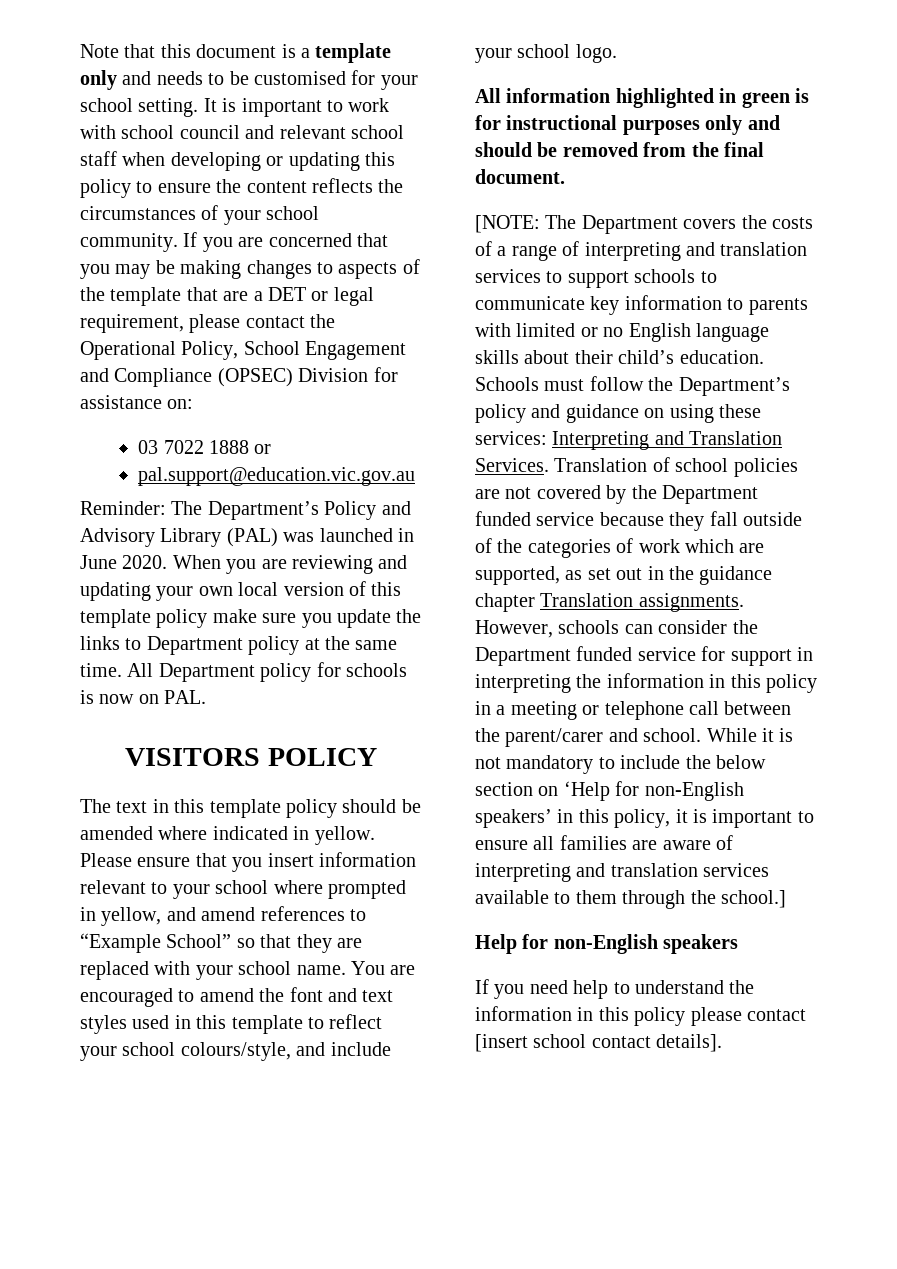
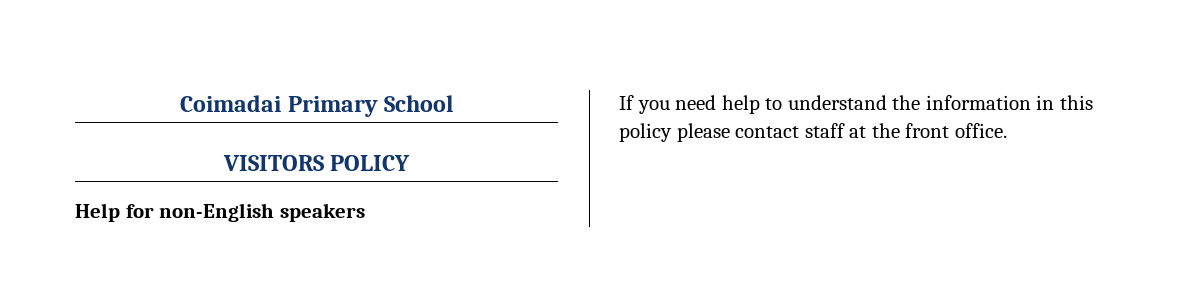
- Note that this document is a template only and needs to be customised for your school setting. It is important to work with school council and relevant school staff when developing or updating this policy to ensure the content reflects the circumstances of your school community. If you are concerned that you may be making changes to aspects of the template that are a DET or legal requirement, please contact the Operational Policy, School Engagement and Compliance (OPSEC) Division for assistance on:
- 03 7022 1888 or
- pal.support@education.vic.gov.au
- Reminder: The Department’s Policy and Advisory Library (PAL) was launched in June 2020. When you are reviewing and updating your own local version of this template policy make sure you update the links to Department policy at the same time. All Department policy for schools is now on PAL.
+ Coimadai Primary School
  VISITORS POLICY
- The text in this template policy should be amended where indicated in yellow. Please ensure that you insert information relevant to your school where prompted in yellow, and amend references to “Example School” so that they are replaced with your school name. You are encouraged to amend the font and text styles used in this template to reflect your school colours/style, and include your school logo.
- All information highlighted in green is for instructional purposes only and should be removed from the final document.
- [NOTE: The Department covers the costs of a range of interpreting and translation services to support schools to communicate key information to parents with limited or no English language skills about their child’s education. Schools must follow the Department’s policy and guidance on using these services: Interpreting and Translation Services. Translation of school policies are not covered by the Department funded service because they fall outside of the categories of work which are supported, as set out in the guidance chapter Translation assignments. However, schools can consider the Department funded service for support in interpreting the information in this policy in a meeting or telephone call between the parent/carer and school. While it is not mandatory to include the below section on ‘Help for non-English speakers’ in this policy, it is important to ensure all families are aware of interpreting and translation services available to them through the school.]
- If you need help to understand the information in this policy please contact [insert school contact details].
+ If you need help to understand the information in this policy please contact staff at the front office.

